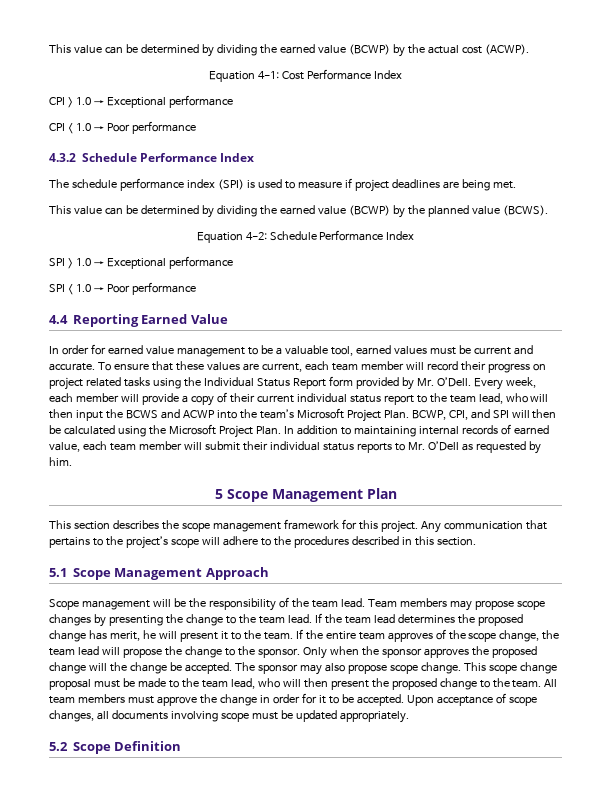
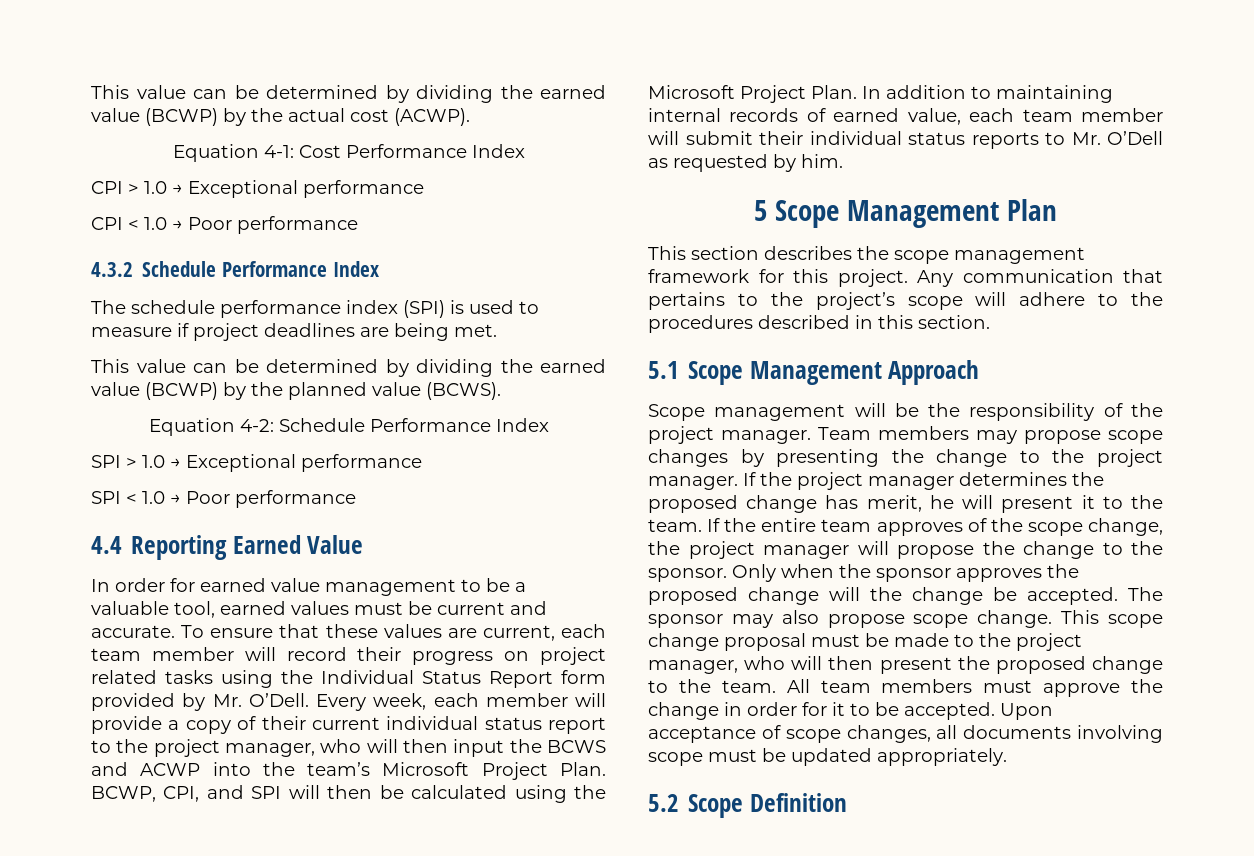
- Every week, each member will provide a copy of their current individual status report to the team lead, who will then input the BCWS and ACWP into the team’s Microsoft Project Plan.
+ Every week, each member will provide a copy of their current individual status report to the project manager, who will then input the BCWS and ACWP into the team’s Microsoft Project Plan.
- Scope management will be the responsibility of the team lead.
+ Scope management will be the responsibility of the project manager.
- Team members may propose scope changes by presenting the change to the team lead. If the team lead determines the proposed change has merit, he will present it to the team.
+ Team members may propose scope changes by presenting the change to the project manager. If the project manager determines the proposed change has merit, he will present it to the team.
- If the entire team approves of the scope change, the team lead will propose the change to the sponsor.
+ If the entire team approves of the scope change, the project manager will propose the change to the sponsor.
- This scope change proposal must be made to the team lead, who will then present the proposed change to the team.
+ This scope change proposal must be made to the project manager, who will then present the proposed change to the team.

